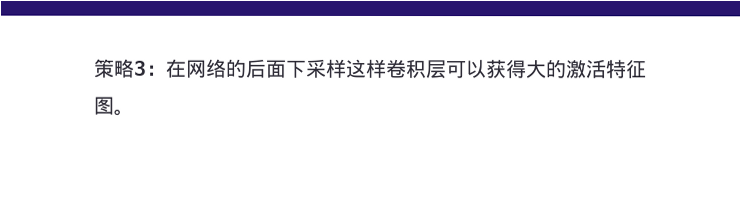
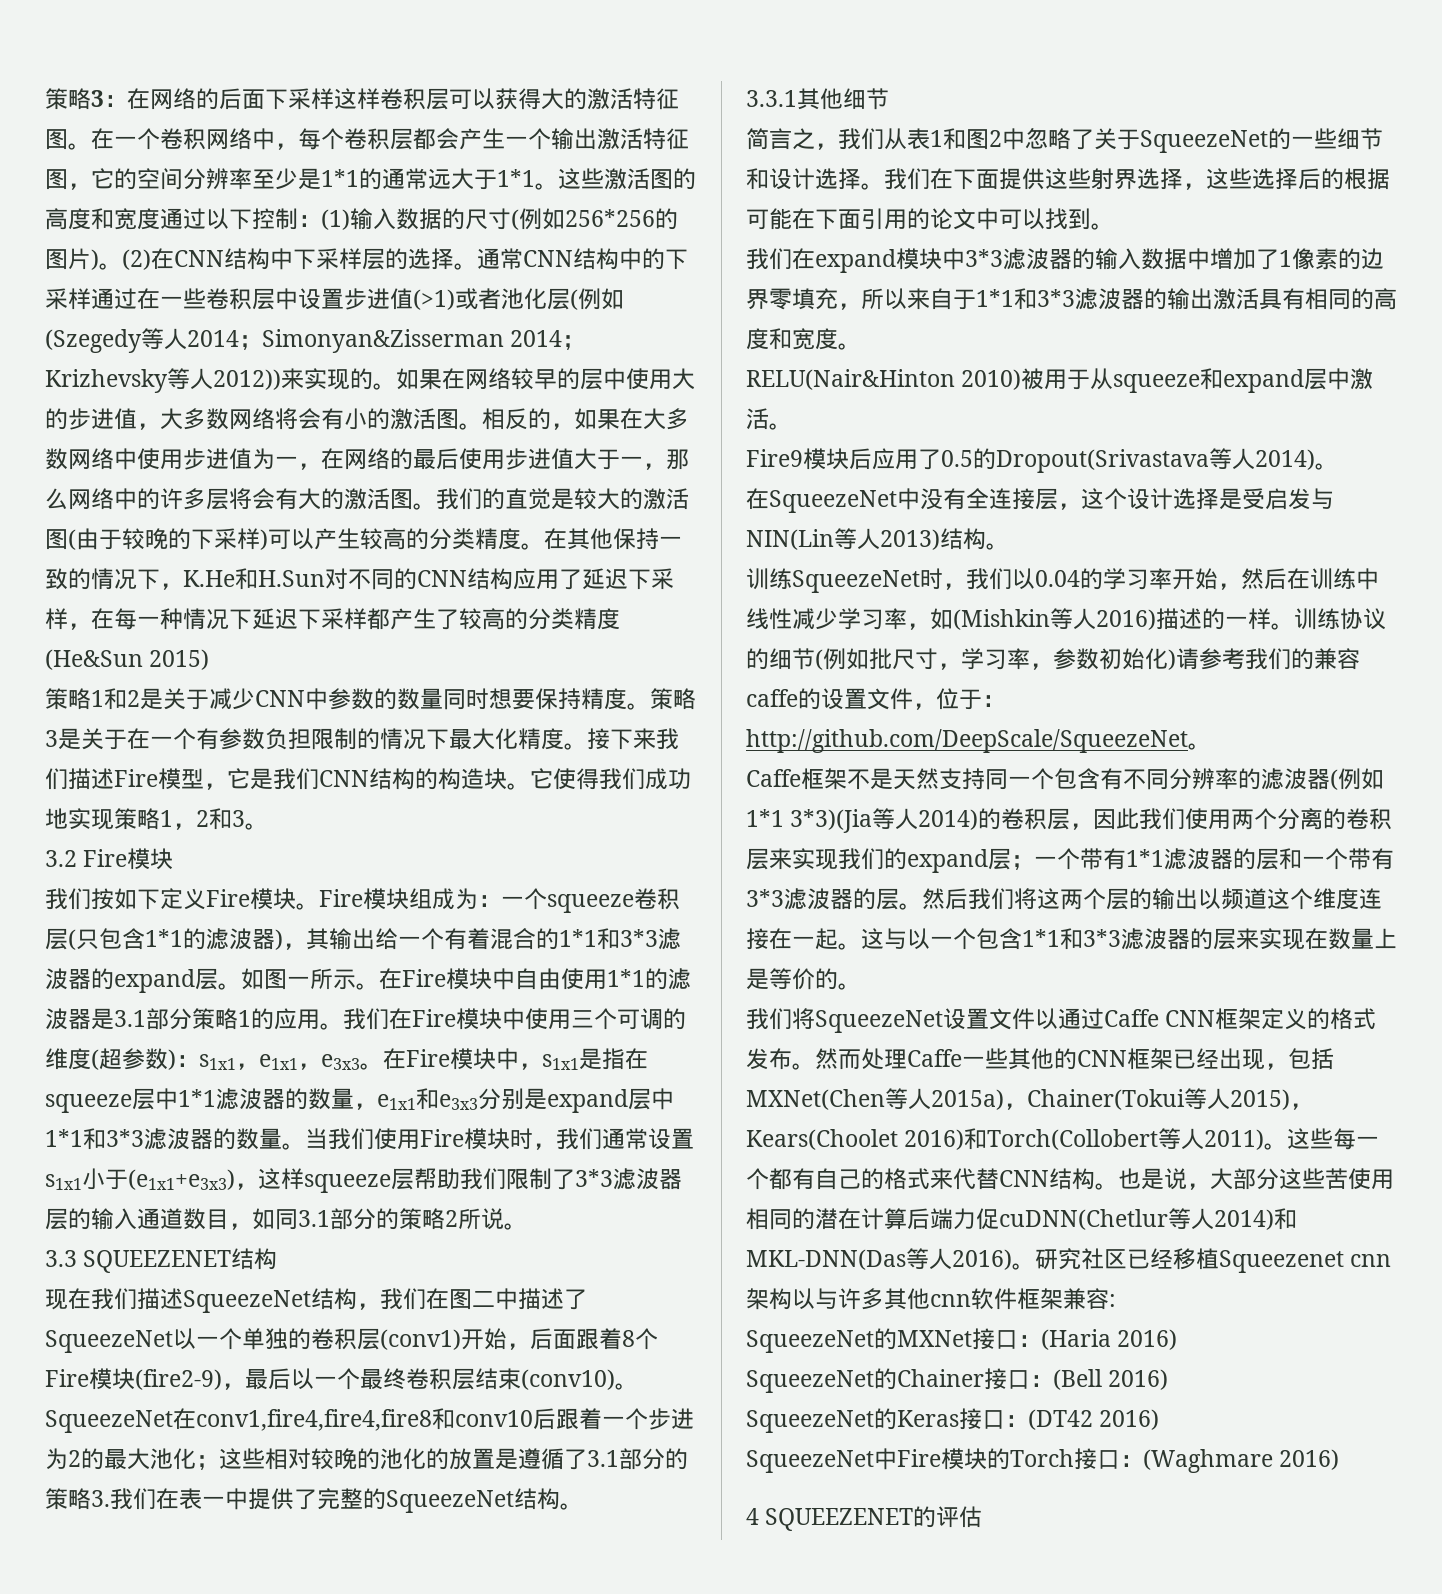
+ 在一个卷积网络中，每个卷积层都会产生一个输出激活特征图，它的空间分辨率至少是1*1的通常远大于1*1。这些激活图的高度和宽度通过以下控制：(1)输入数据的尺寸(例如256*256的图片)。(2)在CNN结构中下采样层的选择。通常CNN结构中的下采样通过在一些卷积层中设置步进值(>1)或者池化层(例如(Szegedy等人2014；Simonyan&Zisserman 2014；Krizhevsky等人2012))来实现的。如果在网络较早的层中使用大的步进值，大多数网络将会有小的激活图。相反的，如果在大多数网络中使用步进值为一，在网络的最后使用步进值大于一，那么网络中的许多层将会有大的激活图。我们的直觉是较大的激活图(由于较晚的下采样)可以产生较高的分类精度。在其他保持一致的情况下，K.He和H.Sun对不同的CNN结构应用了延迟下采样，在每一种情况下延迟下采样都产生了较高的分类精度(He&Sun 2015)
+ 策略1和2是关于减少CNN中参数的数量同时想要保持精度。策略3是关于在一个有参数负担限制的情况下最大化精度。接下来我们描述Fire模型，它是我们CNN结构的构造块。它使得我们成功地实现策略1，2和3。
+ 3.2 Fire模块
+ 我们按如下定义Fire模块。Fire模块组成为：一个squeeze卷积层(只包含1*1的滤波器)，其输出给一个有着混合的1*1和3*3滤波器的expand层。如图一所示。在Fire模块中自由使用1*1的滤波器是3.1部分策略1的应用。我们在Fire模块中使用三个可调的维度(超参数)：s1x1，e1x1，e3x3。在Fire模块中，s1x1是指在squeeze层中1*1滤波器的数量，e1x1和e3x3分别是expand层中1*1和3*3滤波器的数量。当我们使用Fire模块时，我们通常设置s1x1小于(e1x1+e3x3)，这样squeeze层帮助我们限制了3*3滤波器层的输入通道数目，如同3.1部分的策略2所说。
+ 3.3 SQUEEZENET结构
+ 现在我们描述SqueezeNet结构，我们在图二中描述了SqueezeNet以一个单独的卷积层(conv1)开始，后面跟着8个Fire模块(fire2-9)，最后以一个最终卷积层结束(conv10)。SqueezeNet在conv1,fire4,fire4,fire8和conv10后跟着一个步进为2的最大池化；这些相对较晚的池化的放置是遵循了3.1部分的策略3.我们在表一中提供了完整的SqueezeNet结构。
+ 3.3.1其他细节
+ 简言之，我们从表1和图2中忽略了关于SqueezeNet的一些细节和设计选择。我们在下面提供这些射界选择，这些选择后的根据可能在下面引用的论文中可以找到。
+ 我们在expand模块中3*3滤波器的输入数据中增加了1像素的边界零填充，所以来自于1*1和3*3滤波器的输出激活具有相同的高度和宽度。
+ RELU(Nair&Hinton 2010)被用于从squeeze和expand层中激活。
+ Fire9模块后应用了0.5的Dropout(Srivastava等人2014)。
+ 在SqueezeNet中没有全连接层，这个设计选择是受启发与NIN(Lin等人2013)结构。
+ 训练SqueezeNet时，我们以0.04的学习率开始，然后在训练中线性减少学习率，如(Mishkin等人2016)描述的一样。训练协议的细节(例如批尺寸，学习率，参数初始化)请参考我们的兼容caffe的设置文件，位于：http://github.com/DeepScale/SqueezeNet。
+ Caffe框架不是天然支持同一个包含有不同分辨率的滤波器(例如1*1 3*3)(Jia等人2014)的卷积层，因此我们使用两个分离的卷积层来实现我们的expand层；一个带有1*1滤波器的层和一个带有3*3滤波器的层。然后我们将这两个层的输出以频道这个维度连接在一起。这与以一个包含1*1和3*3滤波器的层来实现在数量上是等价的。
+ 我们将SqueezeNet设置文件以通过Caffe CNN框架定义的格式发布。然而处理Caffe一些其他的CNN框架已经出现，包括MXNet(Chen等人2015a)，Chainer(Tokui等人2015)，Kears(Choolet 2016)和Torch(Collobert等人2011)。这些每一个都有自己的格式来代替CNN结构。也是说，大部分这些苦使用相同的潜在计算后端力促cuDNN(Chetlur等人2014)和MKL-DNN(Das等人2016)。研究社区已经移植Squeezenet cnn架构以与许多其他cnn软件框架兼容:
+ SqueezeNet的MXNet接口：(Haria 2016)
+ SqueezeNet的Chainer接口：(Bell 2016)
+ SqueezeNet的Keras接口：(DT42 2016)
+ SqueezeNet中Fire模块的Torch接口：(Waghmare 2016)
+ 4 SQUEEZENET的评估

